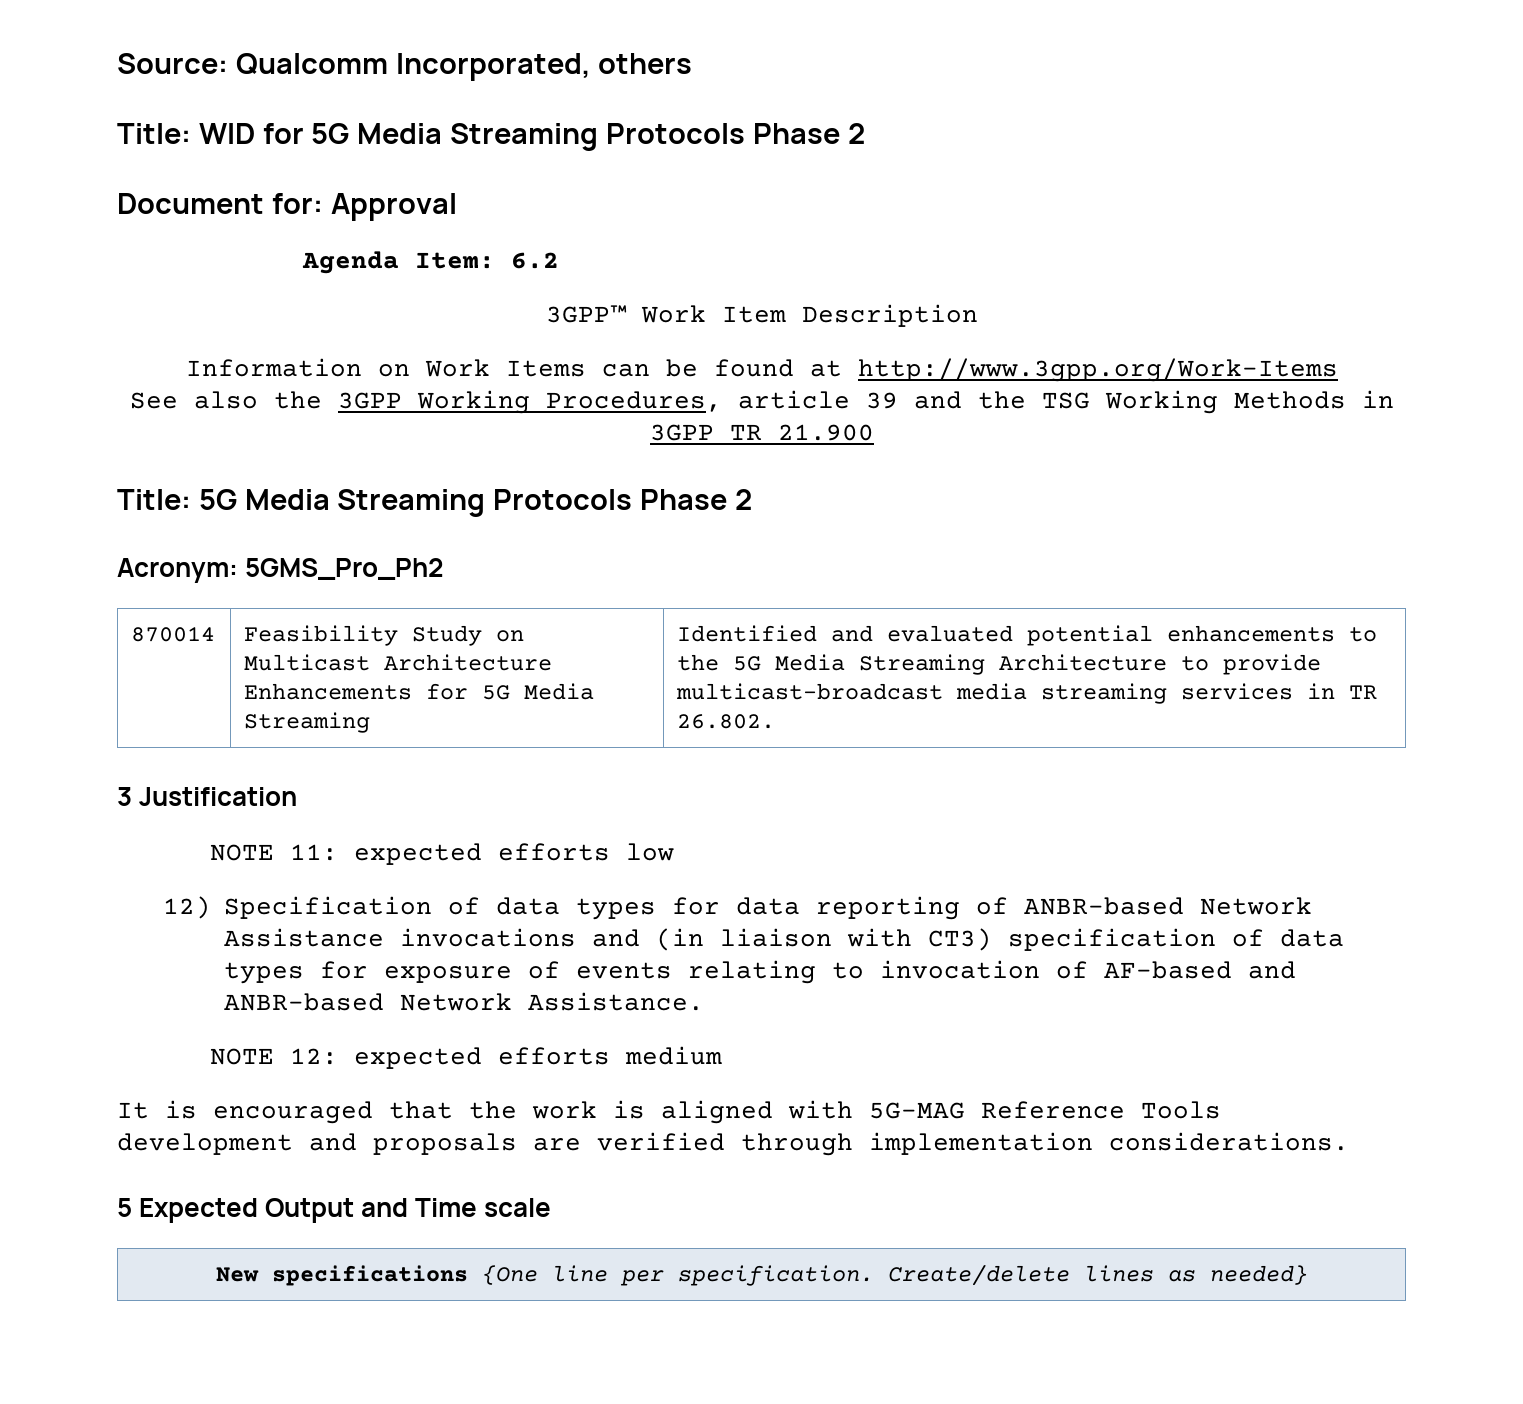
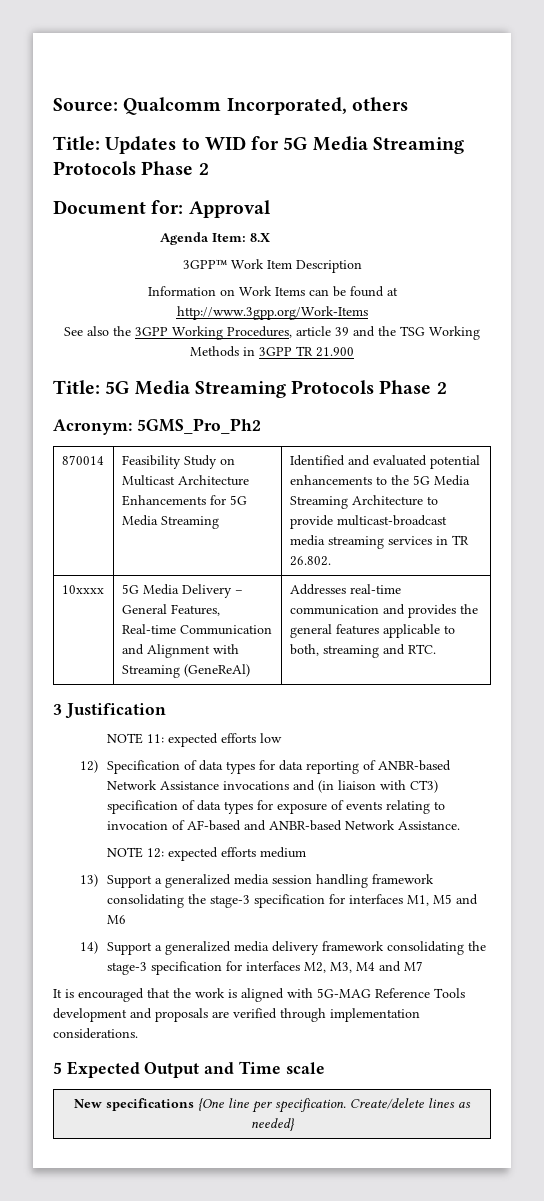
- Title: WID for 5G Media Streaming Protocols Phase 2
+ Title: Updates to WID for 5G Media Streaming Protocols Phase 2
- Agenda Item: 6.2
+ Agenda Item: 8.X
+ 10xxxx | 5G Media Delivery – General Features, Real-time Communication and Alignment with Streaming (GeneReAl) | Addresses real-time communication and provides the general features applicable to both, streaming and RTC.
+ 13) Support a generalized media session handling framework consolidating the stage-3 specification for interfaces M1, M5 and M6
+ 14) Support a generalized media delivery framework consolidating the stage-3 specification for interfaces M2, M3, M4 and M7

